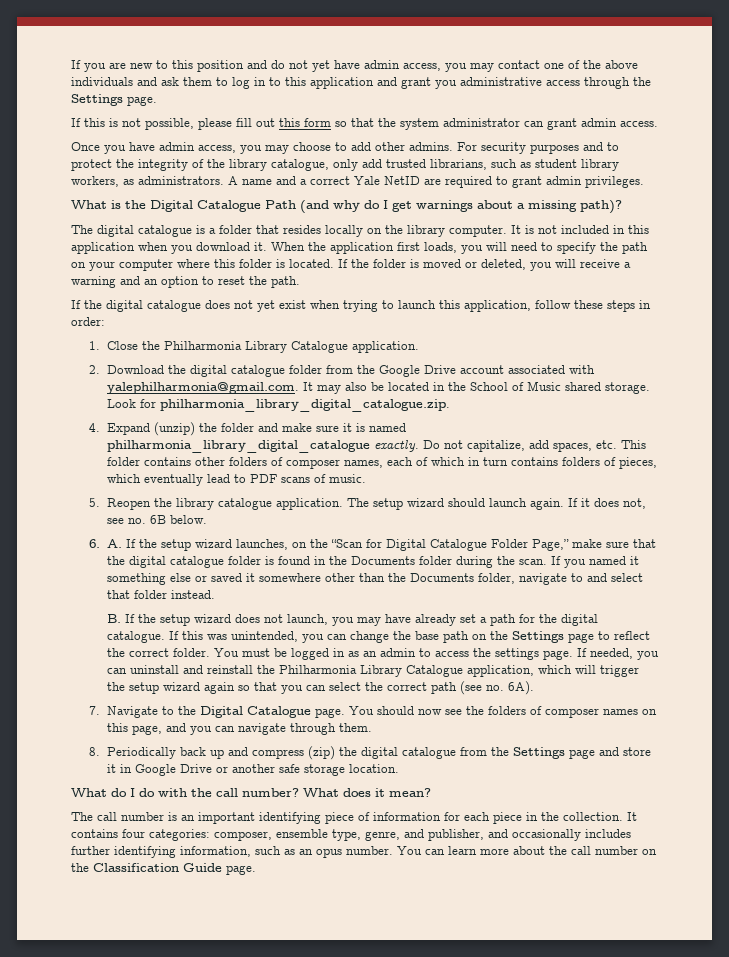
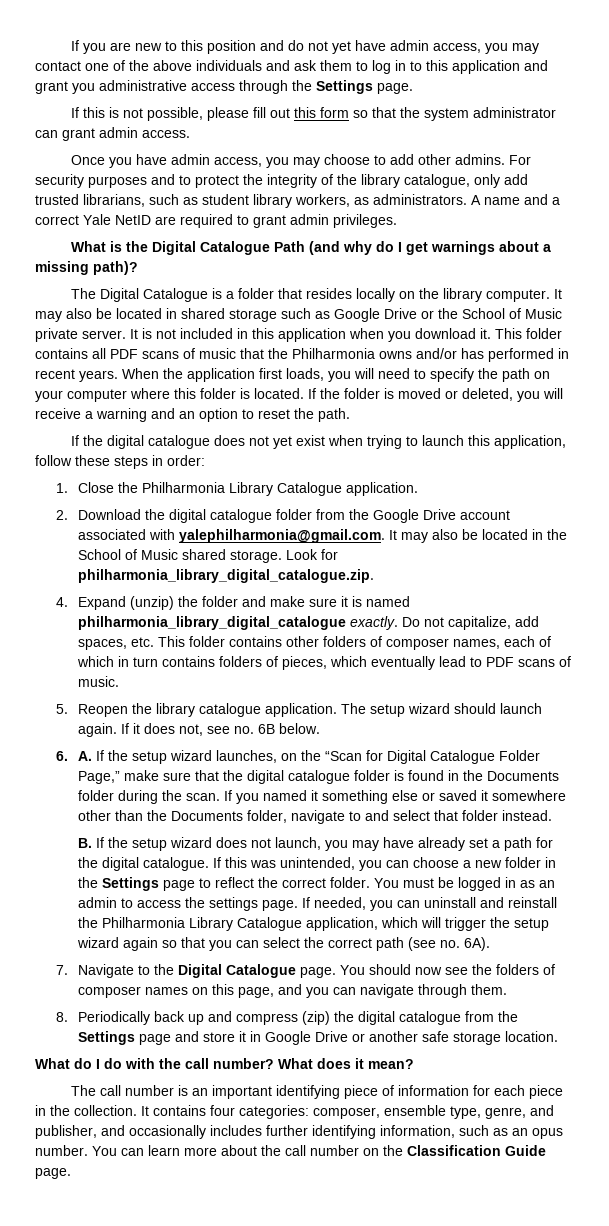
- The digital catalogue is a folder that resides locally on the library computer.
+ The Digital Catalogue is a folder that resides locally on the library computer.
- It is not included in this application when you download it.
+ It may also be located in shared storage such as Google Drive or the School of Music private server. It is not included in this application when you download it.
+ This folder contains all PDF scans of music that the Philharmonia owns and/or has performed in recent years.
- If this was unintended, you can change the base path on the Settings page to reflect the correct folder.
+ If this was unintended, you can choose a new folder in the Settings page to reflect the correct folder.

